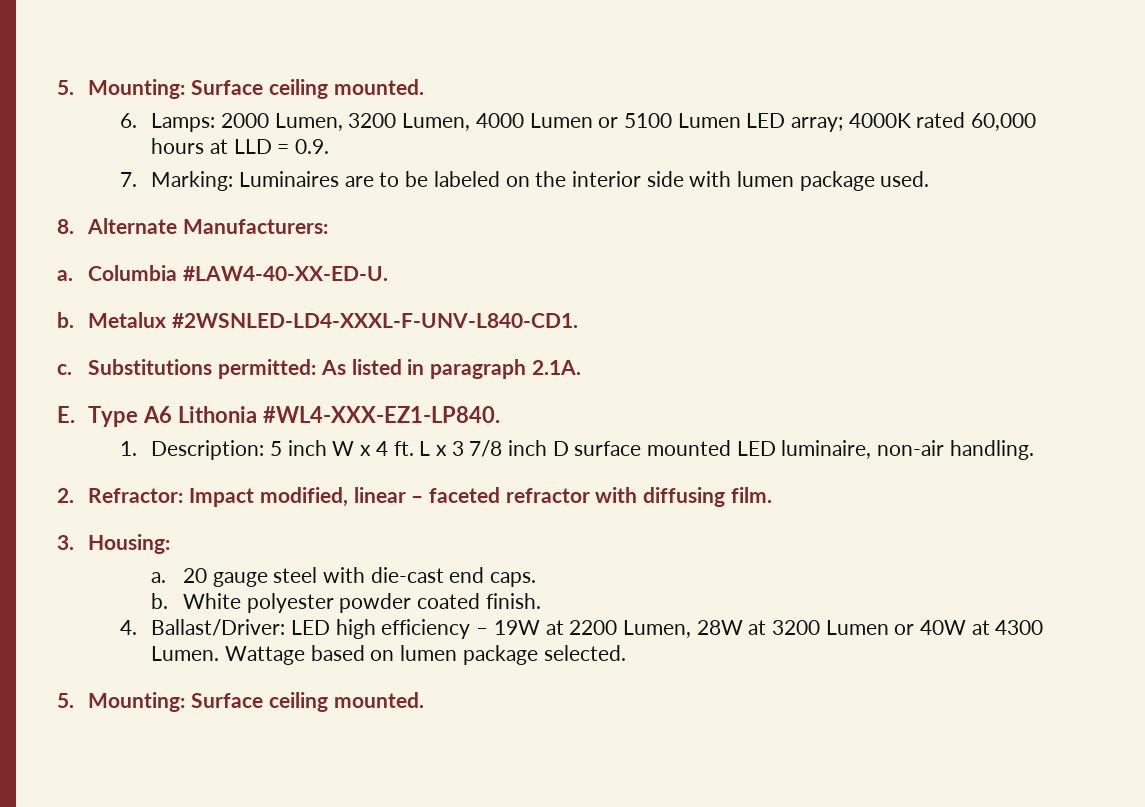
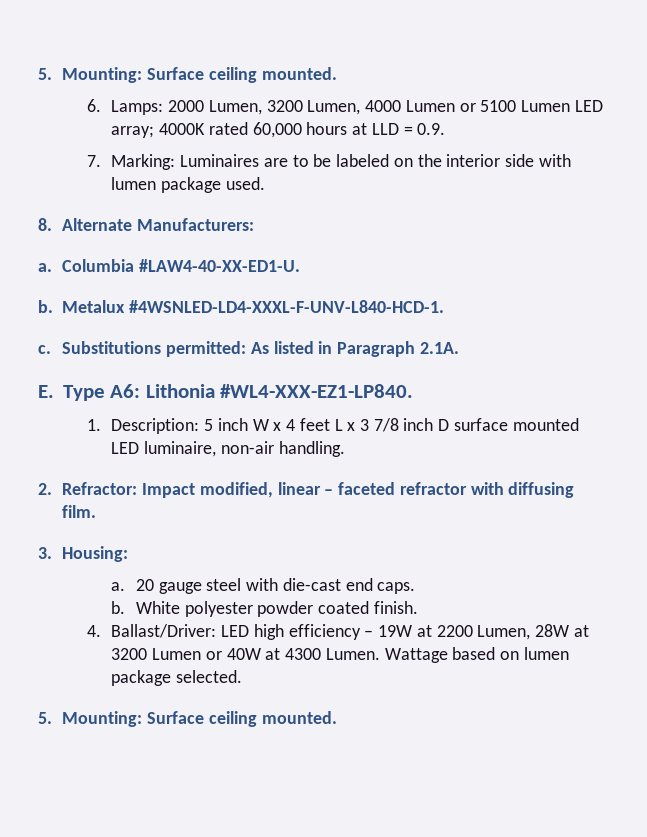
- Columbia #LAW4-40-XX-ED-U.
+ Columbia #LAW4-40-XX-ED1-U.
- Metalux #2WSNLED-LD4-XXXL-F-UNV-L840-CD1.
+ Metalux #4WSNLED-LD4-XXXL-F-UNV-L840-HCD-1.
- Substitutions permitted: As listed in paragraph 2.1A.
+ Substitutions permitted: As listed in Paragraph 2.1A.
- E. Type A6 Lithonia #WL4-XXX-EZ1-LP840.
+ E. Type A6: Lithonia #WL4-XXX-EZ1-LP840.
- 1. Description: 5 inch W x 4 ft. L x 3 7/8 inch D surface mounted LED luminaire, non-air handling.
+ 1. Description: 5 inch W x 4 feet L x 3 7/8 inch D surface mounted LED luminaire, non-air handling.

